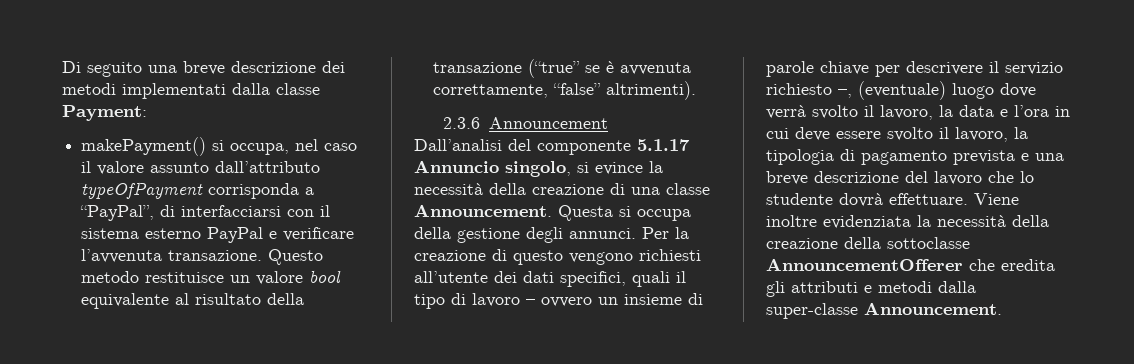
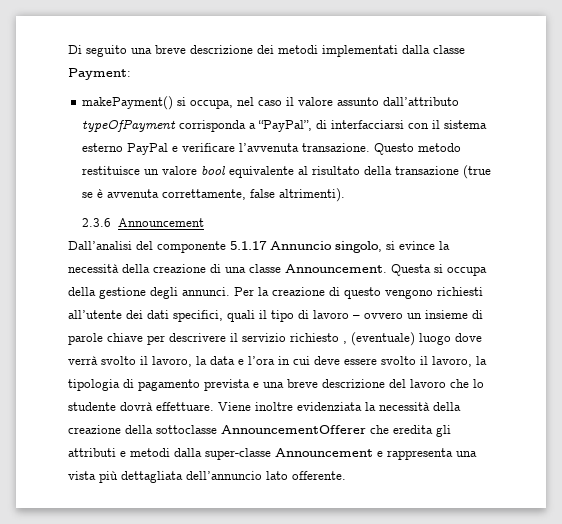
- Questo metodo restituisce un valore bool equivalente al risultato della transazione (“true” se è avvenuta correttamente, “false” altrimenti).
+ Questo metodo restituisce un valore bool equivalente al risultato della transazione (true se è avvenuta correttamente, false altrimenti).
- Per la creazione di questo vengono richiesti all’utente dei dati specifici, quali il tipo di lavoro – ovvero un insieme di parole chiave per descrivere il servizio richiesto –, (eventuale) luogo dove verrà svolto il lavoro, la data e l’ora in cui deve essere svolto il lavoro, la tipologia di pagamento prevista e una breve descrizione del lavoro che lo studente dovrà effettuare.
+ Per la creazione di questo vengono richiesti all’utente dei dati specifici, quali il tipo di lavoro – ovvero un insieme di parole chiave per descrivere il servizio richiesto , (eventuale) luogo dove verrà svolto il lavoro, la data e l’ora in cui deve essere svolto il lavoro, la tipologia di pagamento prevista e una breve descrizione del lavoro che lo studente dovrà effettuare.
- Viene inoltre evidenziata la necessità della creazione della sottoclasse AnnouncementOfferer che eredita gli attributi e metodi dalla super-classe Announcement.
+ Viene inoltre evidenziata la necessità della creazione della sottoclasse AnnouncementOfferer che eredita gli attributi e metodi dalla super-classe Announcement e rappresenta una vista più dettagliata dell’annuncio lato offerente.

